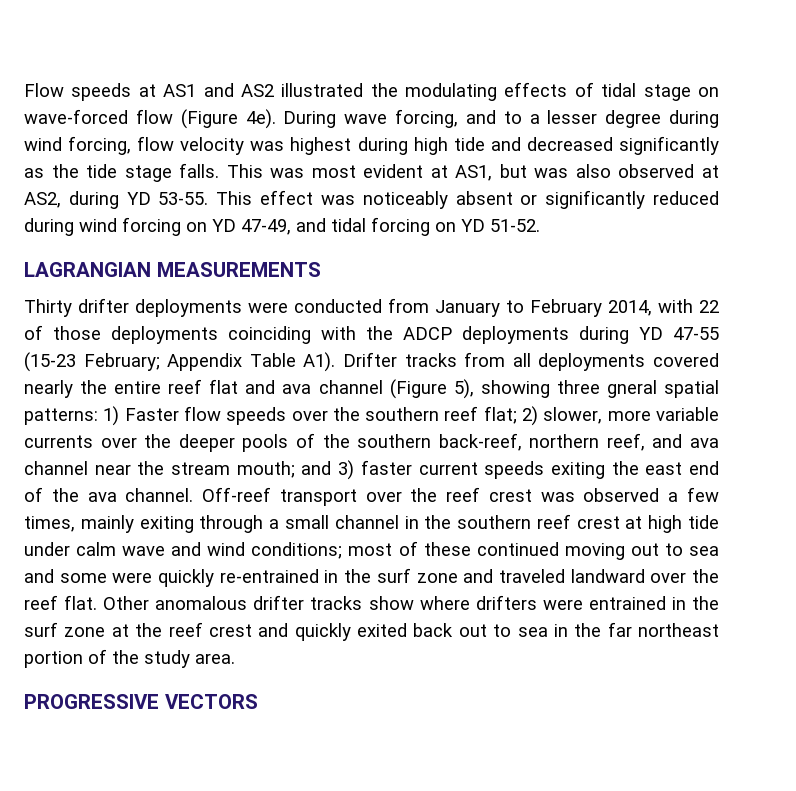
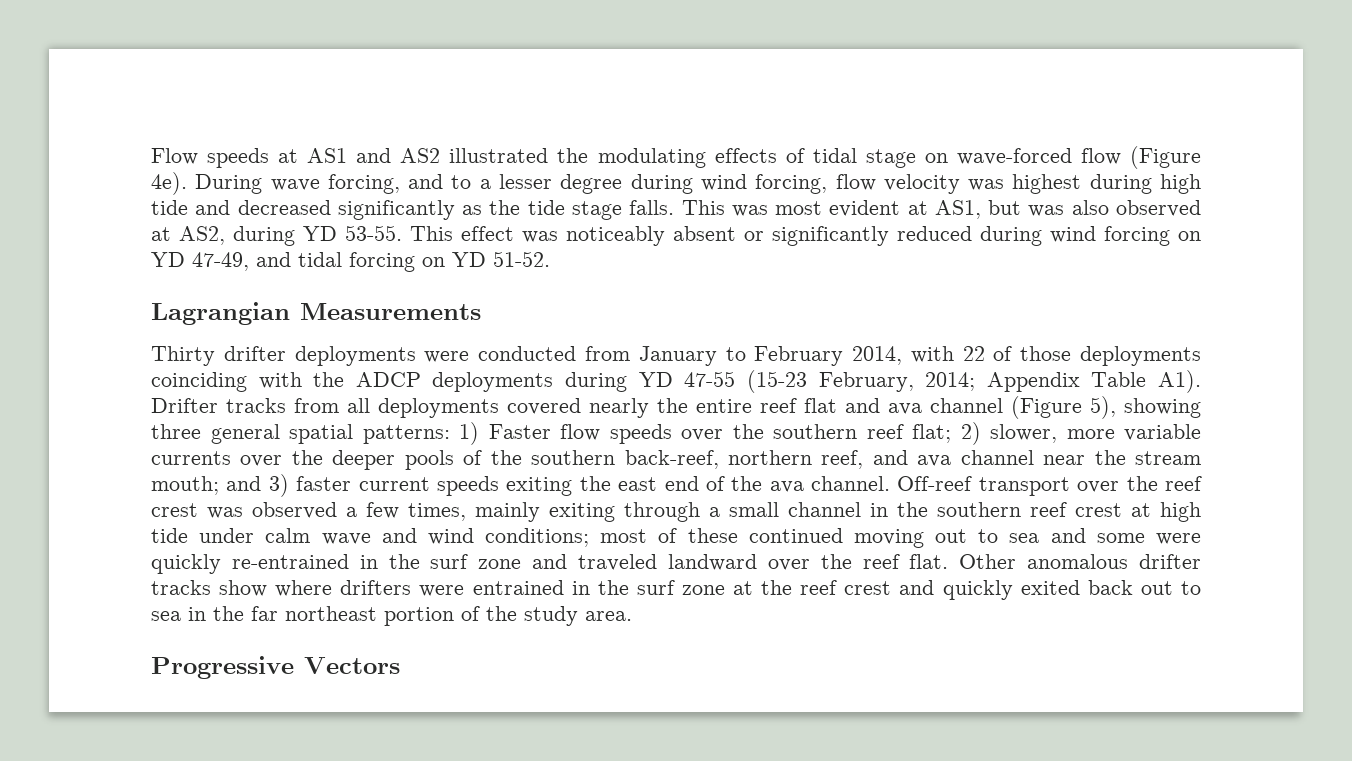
- LAGRANGIAN MEASUREMENTS
+ Lagrangian Measurements
- Thirty drifter deployments were conducted from January to February 2014, with 22 of those deployments coinciding with the ADCP deployments during YD 47-55 (15-23 February;
+ Thirty drifter deployments were conducted from January to February 2014, with 22 of those deployments coinciding with the ADCP deployments during YD 47-55 (15-23 February, 2014;
- Appendix Table A1). Drifter tracks from all deployments covered nearly the entire reef flat and ava channel (Figure 5), showing three gneral spatial patterns:
+ Appendix Table A1). Drifter tracks from all deployments covered nearly the entire reef flat and ava channel (Figure 5), showing three general spatial patterns:
- PROGRESSIVE VECTORS
+ Progressive Vectors

